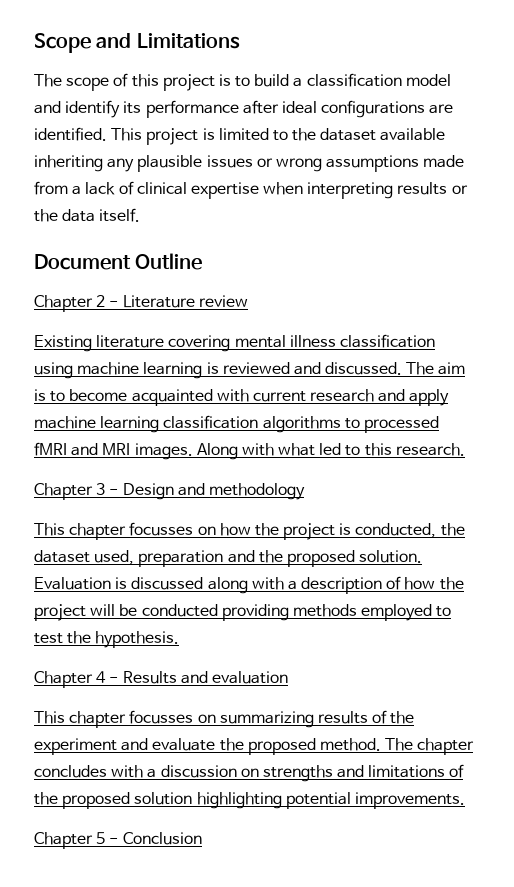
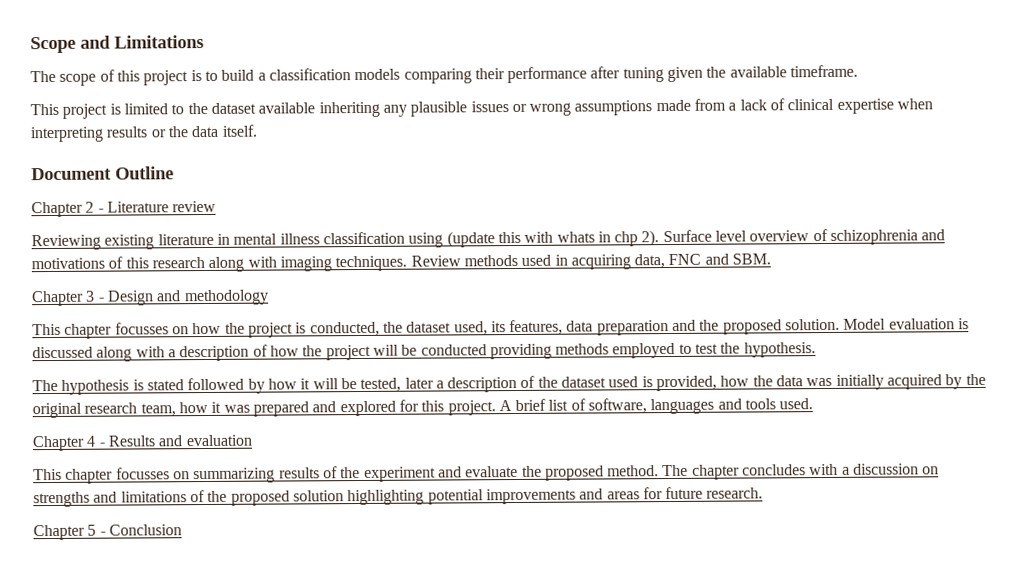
- The scope of this project is to build a classification model and identify its performance after ideal configurations are identified. This project is limited to the dataset available inheriting any plausible issues or wrong assumptions made from a lack of clinical expertise when interpreting results or the data itself.
+ The scope of this project is to build a classification models comparing their performance after tuning given the available timeframe.
+ This project is limited to the dataset available inheriting any plausible issues or wrong assumptions made from a lack of clinical expertise when interpreting results or the data itself.
- Existing literature covering mental illness classification using machine learning is reviewed and discussed. The aim is to become acquainted with current research and apply machine learning classification algorithms to processed fMRI and MRI images. Along with what led to this research.
+ Reviewing existing literature in mental illness classification using (update this with whats in chp 2). Surface level overview of schizophrenia and motivations of this research along with imaging techniques. Review methods used in acquiring data, FNC and SBM.
- This chapter focusses on how the project is conducted, the dataset used, preparation and the proposed solution.
+ This chapter focusses on how the project is conducted, the dataset used, its features, data preparation and the proposed solution.
- Evaluation is discussed along with a description of how the project will be conducted providing methods employed to test the hypothesis.
+ Model evaluation is discussed along with a description of how the project will be conducted providing methods employed to test the hypothesis.
+ The hypothesis is stated followed by how it will be tested, later a description of the dataset used is provided, how the data was initially acquired by the original research team, how it was prepared and explored for this project. A brief list of software, languages and tools used.
- The chapter concludes with a discussion on strengths and limitations of the proposed solution highlighting potential improvements.
+ The chapter concludes with a discussion on strengths and limitations of the proposed solution highlighting potential improvements and areas for future research.

